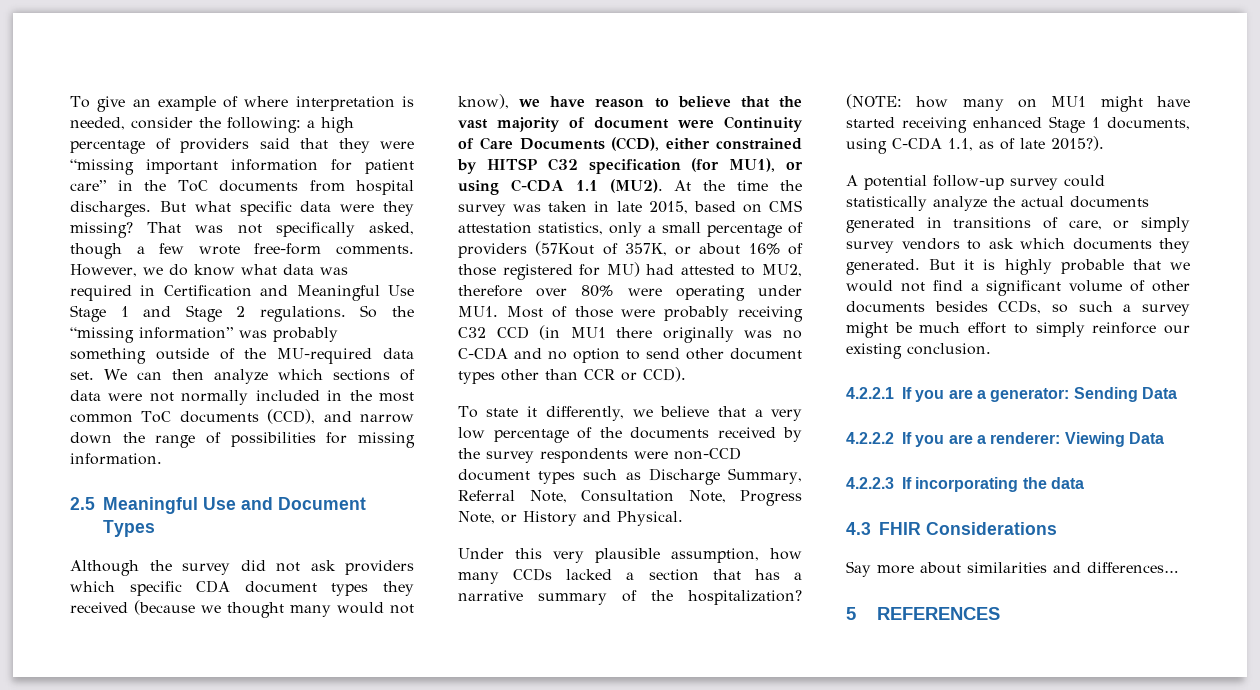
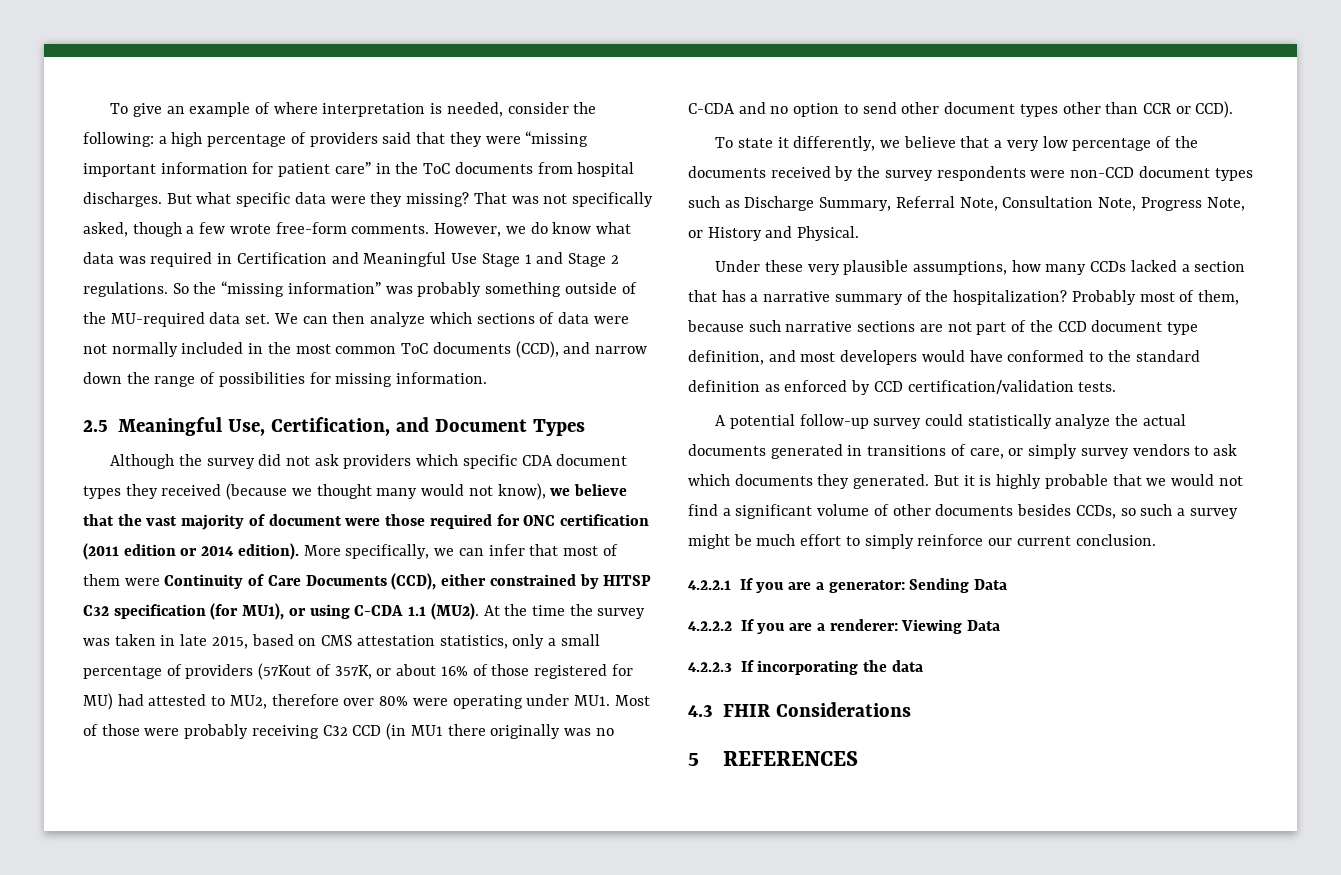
- 2.5 Meaningful Use and Document Types
+ 2.5 Meaningful Use, Certification, and Document Types
- Although the survey did not ask providers which specific CDA document types they received (because we thought many would not know), we have reason to believe that the vast majority of document were Continuity of Care Documents (CCD), either constrained by HITSP C32 specification (for MU1), or using C-CDA 1.1 (MU2).
+ Although the survey did not ask providers which specific CDA document types they received (because we thought many would not know), we believe that the vast majority of document were those required for ONC certification (2011 edition or 2014 edition). More specifically, we can infer that most of them were Continuity of Care Documents (CCD), either constrained by HITSP C32 specification (for MU1), or using C-CDA 1.1 (MU2).
- Under this very plausible assumption, how many CCDs lacked a section that has a narrative summary of the hospitalization?
+ Under these very plausible assumptions, how many CCDs lacked a section that has a narrative summary of the hospitalization?
- (NOTE: how many on MU1 might have started receiving enhanced Stage 1 documents, using C-CDA 1.1, as of late 2015?).
+ Probably most of them, because such narrative sections are not part of the CCD document type definition, and most developers would have conformed to the standard definition as enforced by CCD certification/validation tests.
- But it is highly probable that we would not find a significant volume of other documents besides CCDs, so such a survey might be much effort to simply reinforce our existing conclusion.
+ But it is highly probable that we would not find a significant volume of other documents besides CCDs, so such a survey might be much effort to simply reinforce our current conclusion.
- Say more about similarities and differences…

